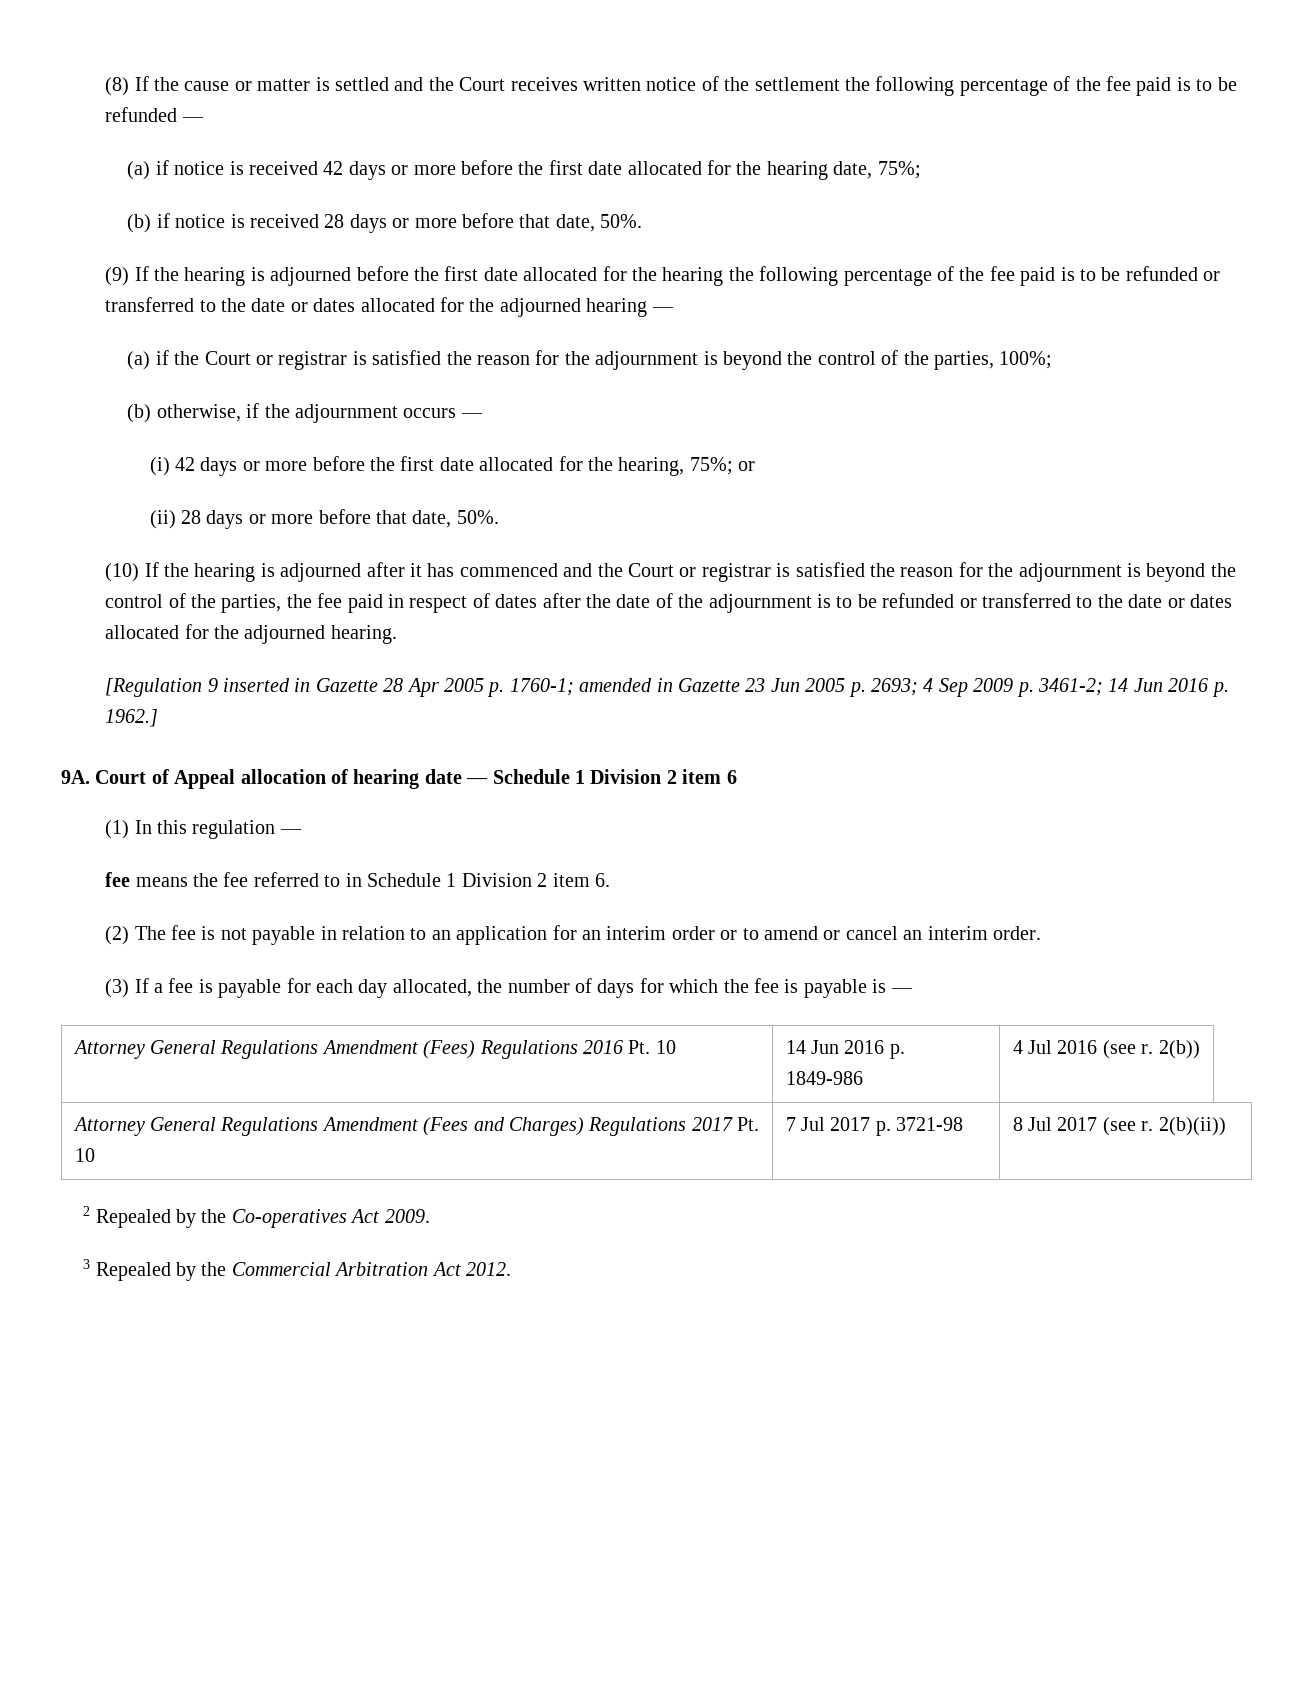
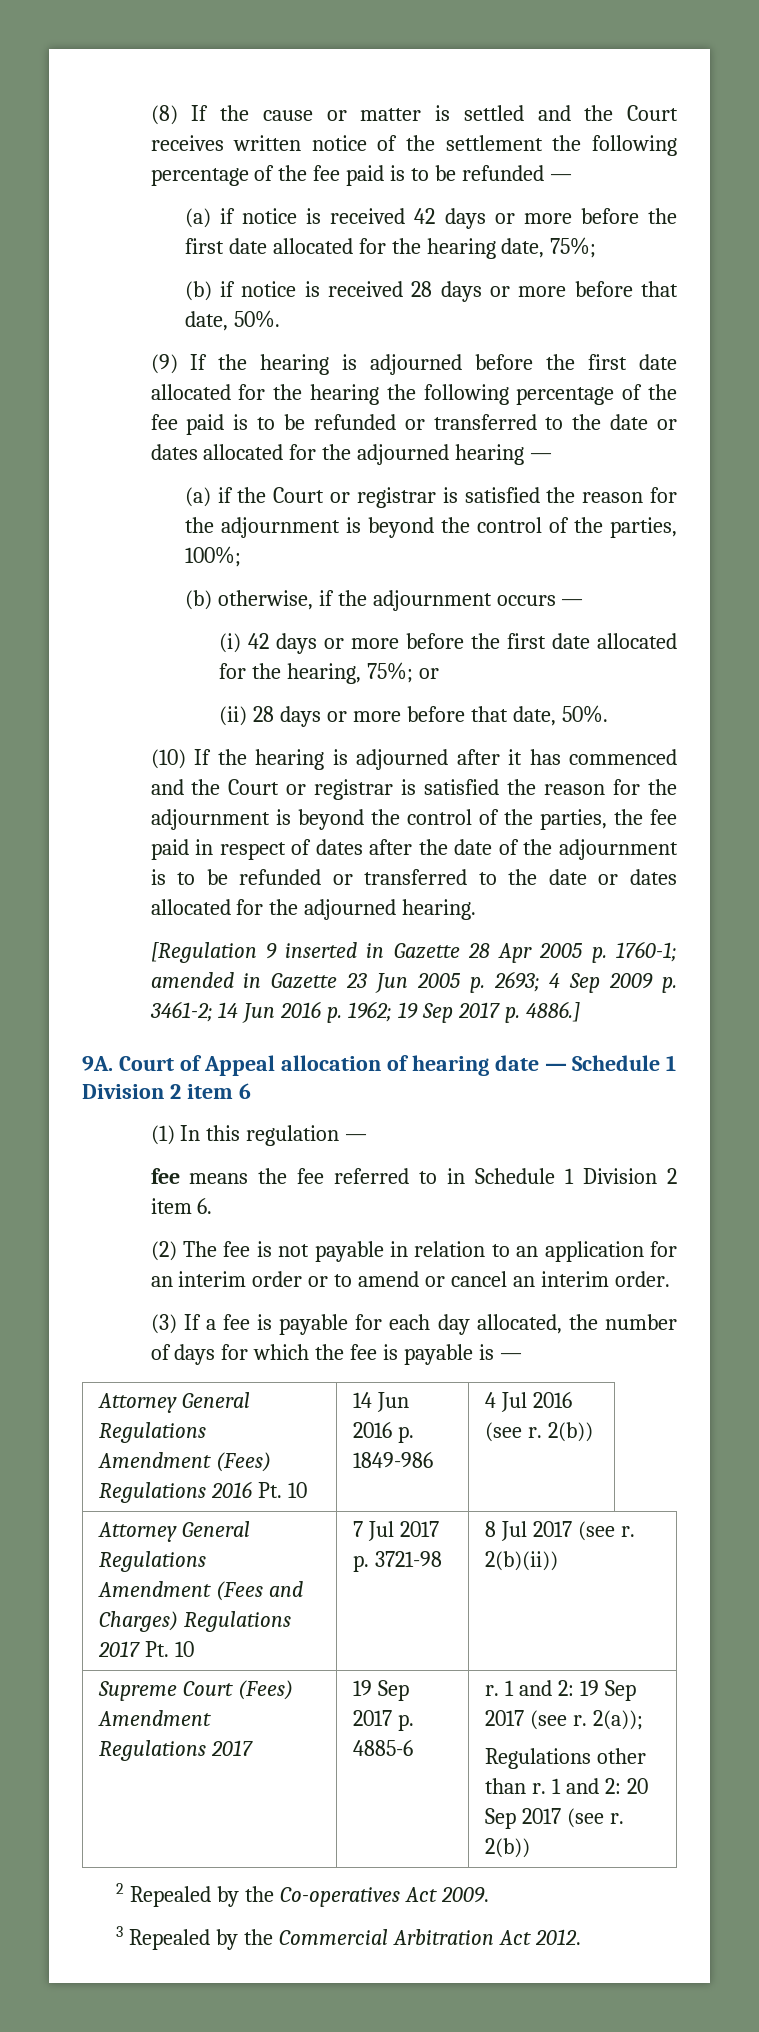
- [Regulation 9 inserted in Gazette 28 Apr 2005 p. 1760-1; amended in Gazette 23 Jun 2005 p. 2693; 4 Sep 2009 p. 3461-2; 14 Jun 2016 p. 1962.]
+ [Regulation 9 inserted in Gazette 28 Apr 2005 p. 1760-1; amended in Gazette 23 Jun 2005 p. 2693; 4 Sep 2009 p. 3461-2; 14 Jun 2016 p. 1962; 19 Sep 2017 p. 4886.]
+ Supreme Court (Fees) Amendment Regulations 2017 | 19 Sep 2017 p. 4885-6 | r. 1 and 2: 19 Sep 2017 (see r. 2(a));
+ Regulations other than r. 1 and 2: 20 Sep 2017 (see r. 2(b))

